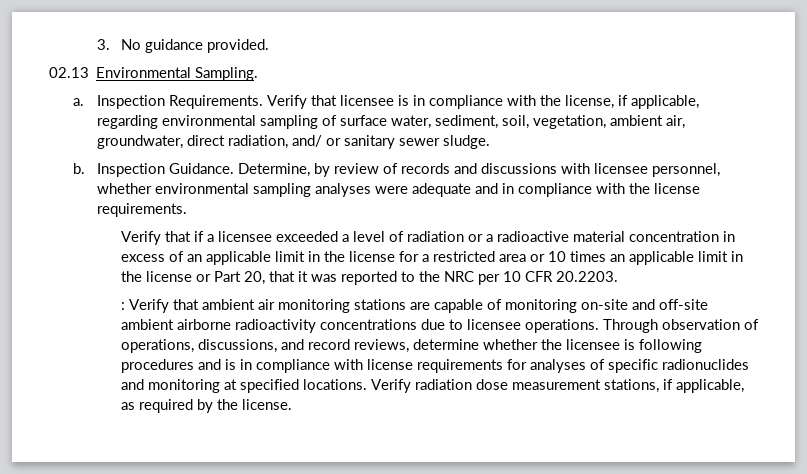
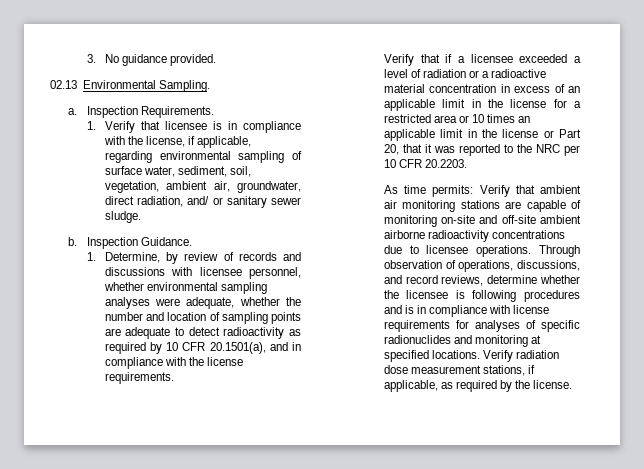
- Inspection Requirements. Verify that licensee is in compliance with the license, if applicable, regarding environmental sampling of surface water, sediment, soil, vegetation, ambient air, groundwater, direct radiation, and/ or sanitary sewer sludge.
+ Inspection Requirements.
+ 1. Verify that licensee is in compliance with the license, if applicable, regarding environmental sampling of surface water, sediment, soil, vegetation, ambient air, groundwater, direct radiation, and/ or sanitary sewer sludge.
- Inspection Guidance. Determine, by review of records and discussions with licensee personnel, whether environmental sampling analyses were adequate and in compliance with the license requirements.
+ Inspection Guidance.
+ 1. Determine, by review of records and discussions with licensee personnel, whether environmental sampling analyses were adequate, whether the number and location of sampling points are adequate to detect radioactivity as required by 10 CFR 20.1501(a), and in compliance with the license requirements.
- : Verify that ambient air monitoring stations are capable of monitoring on-site and off-site ambient airborne radioactivity concentrations due to licensee operations.
+ As time permits: Verify that ambient air monitoring stations are capable of monitoring on-site and off-site ambient airborne radioactivity concentrations due to licensee operations.

